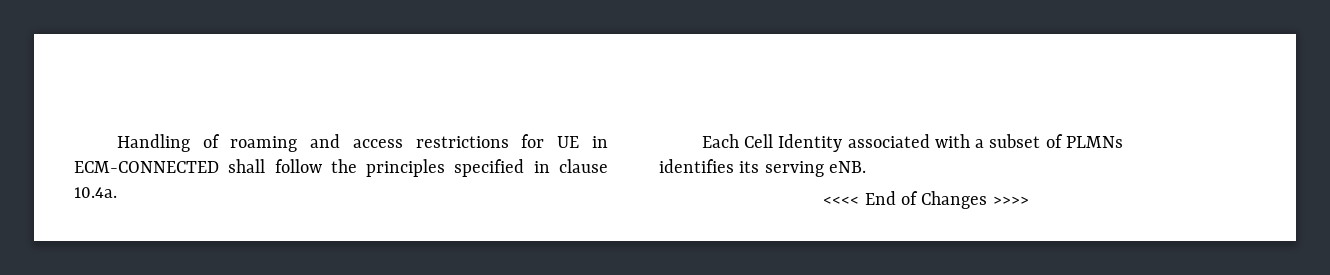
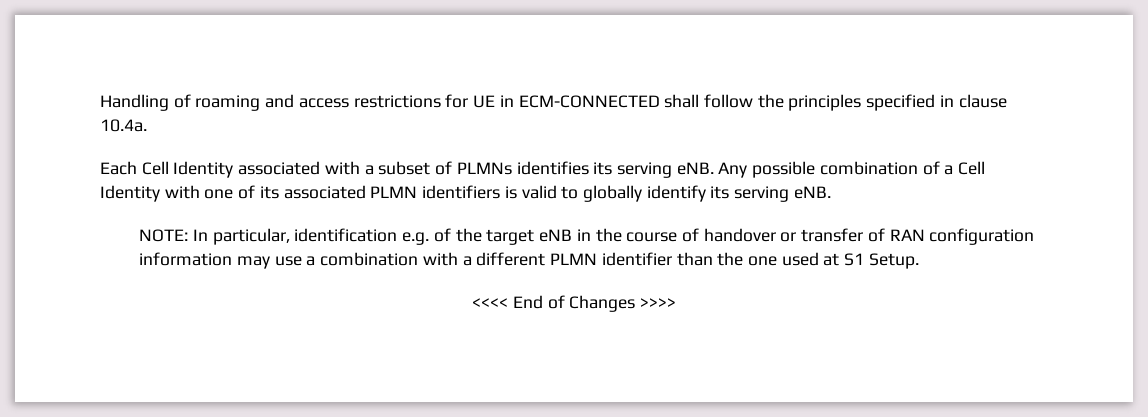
+ Any possible combination of a Cell Identity with one of its associated PLMN identifiers is valid to globally identify its serving eNB.
+ NOTE: In particular, identification e.g. of the target eNB in the course of handover or transfer of RAN configuration information may use a combination with a different PLMN identifier than the one used at S1 Setup.

